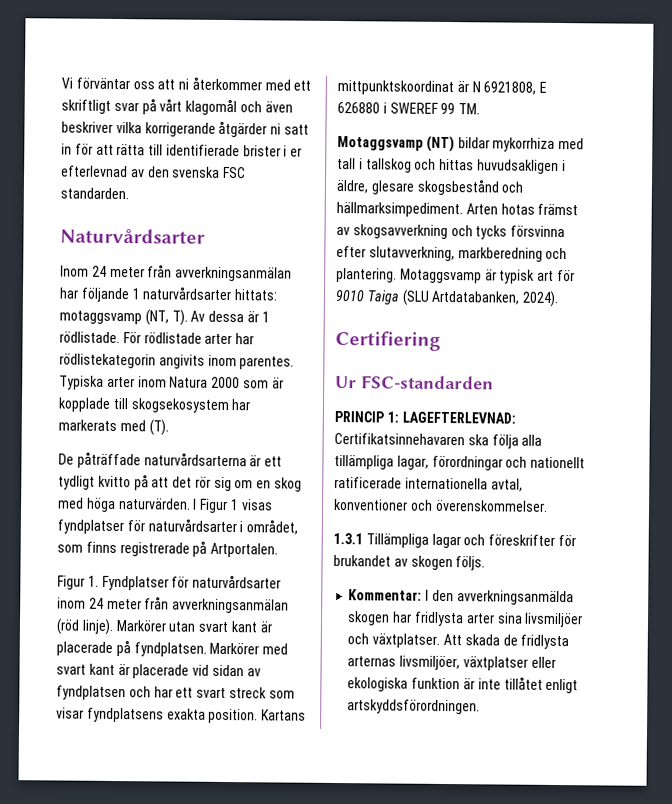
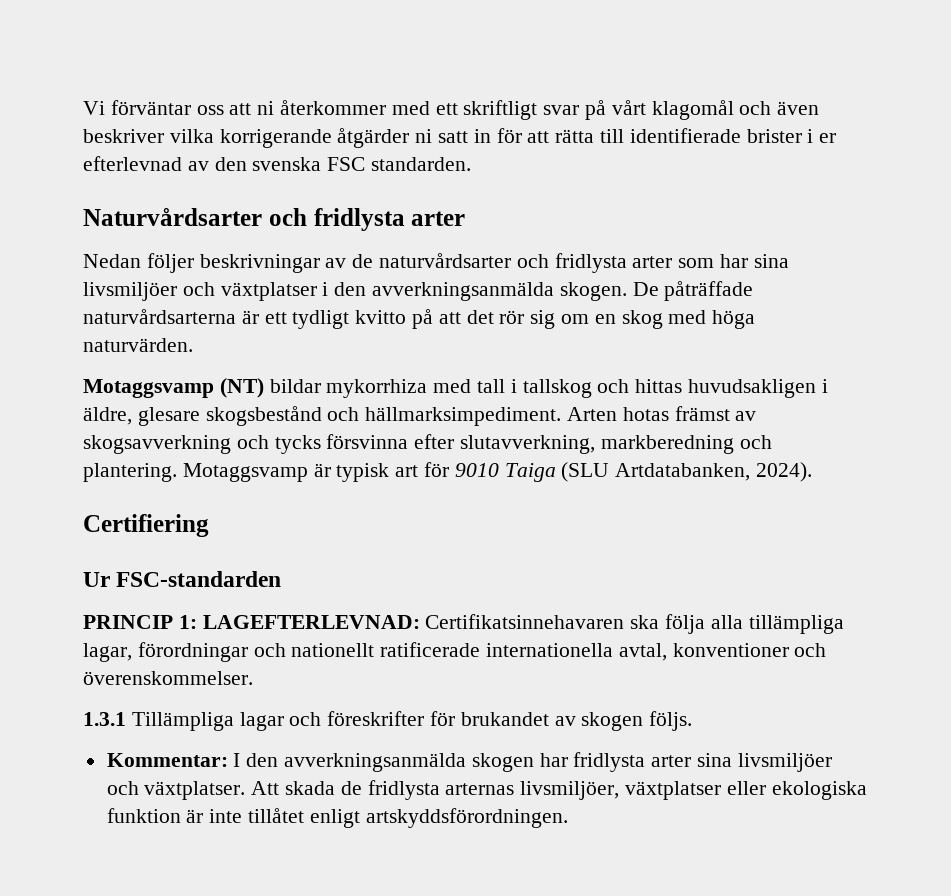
- Naturvårdsarter
- Inom 24 meter från avverkningsanmälan har följande 1 naturvårdsarter hittats: motaggsvamp (NT, T). Av dessa är 1 rödlistade. För rödlistade arter har rödlistekategorin angivits inom parentes. Typiska arter inom Natura 2000 som är kopplade till skogsekosystem har markerats med (T).
- De påträffade naturvårdsarterna är ett tydligt kvitto på att det rör sig om en skog med höga naturvärden. I Figur 1 visas fyndplatser för naturvårdsarter i området, som finns registrerade på Artportalen.
- Figur 1. Fyndplatser för naturvårdsarter inom 24 meter från avverkningsanmälan (röd linje). Markörer utan svart kant är placerade på fyndplatsen. Markörer med svart kant är placerade vid sidan av fyndplatsen och har ett svart streck som visar fyndplatsens exakta position. Kartans mittpunktskoordinat är N 6921808, E 626880 i SWEREF 99 TM.
+ Naturvårdsarter och fridlysta arter
+ Nedan följer beskrivningar av de naturvårdsarter och fridlysta arter som har sina livsmiljöer och växtplatser i den avverkningsanmälda skogen. De påträffade naturvårdsarterna är ett tydligt kvitto på att det rör sig om en skog med höga naturvärden.

